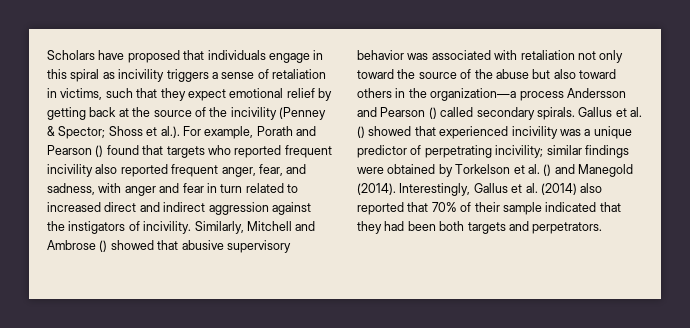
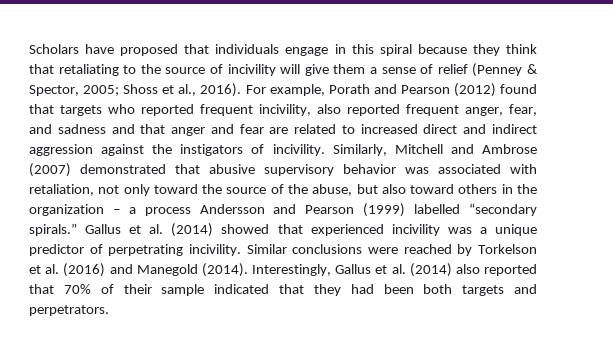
- Scholars have proposed that individuals engage in this spiral as incivility triggers a sense of retaliation in victims, such that they expect emotional relief by getting back at the source of the incivility (Penney & Spector; Shoss et al.). For example, Porath and Pearson () found that targets who reported frequent incivility also reported frequent anger, fear, and sadness, with anger and fear in turn related to increased direct and indirect aggression against the instigators of incivility.
+ Scholars have proposed that individuals engage in this spiral because they think that retaliating to the source of incivility will give them a sense of relief (Penney & Spector, 2005; Shoss et al., 2016). For example, Porath and Pearson (2012) found that targets who reported frequent incivility, also reported frequent anger, fear, and sadness and that anger and fear are related to increased direct and indirect aggression against the instigators of incivility.
- Similarly, Mitchell and Ambrose () showed that abusive supervisory behavior was associated with retaliation not only toward the source of the abuse but also toward others in the organization—a process Andersson and Pearson () called secondary spirals. Gallus et al. () showed that experienced incivility was a unique predictor of perpetrating incivility; similar findings were obtained by Torkelson et al. () and Manegold (2014).
+ Similarly, Mitchell and Ambrose (2007) demonstrated that abusive supervisory behavior was associated with retaliation, not only toward the source of the abuse, but also toward others in the organization – a process Andersson and Pearson (1999) labelled “secondary spirals.” Gallus et al. (2014) showed that experienced incivility was a unique predictor of perpetrating incivility. Similar conclusions were reached by Torkelson et al. (2016) and Manegold (2014).

